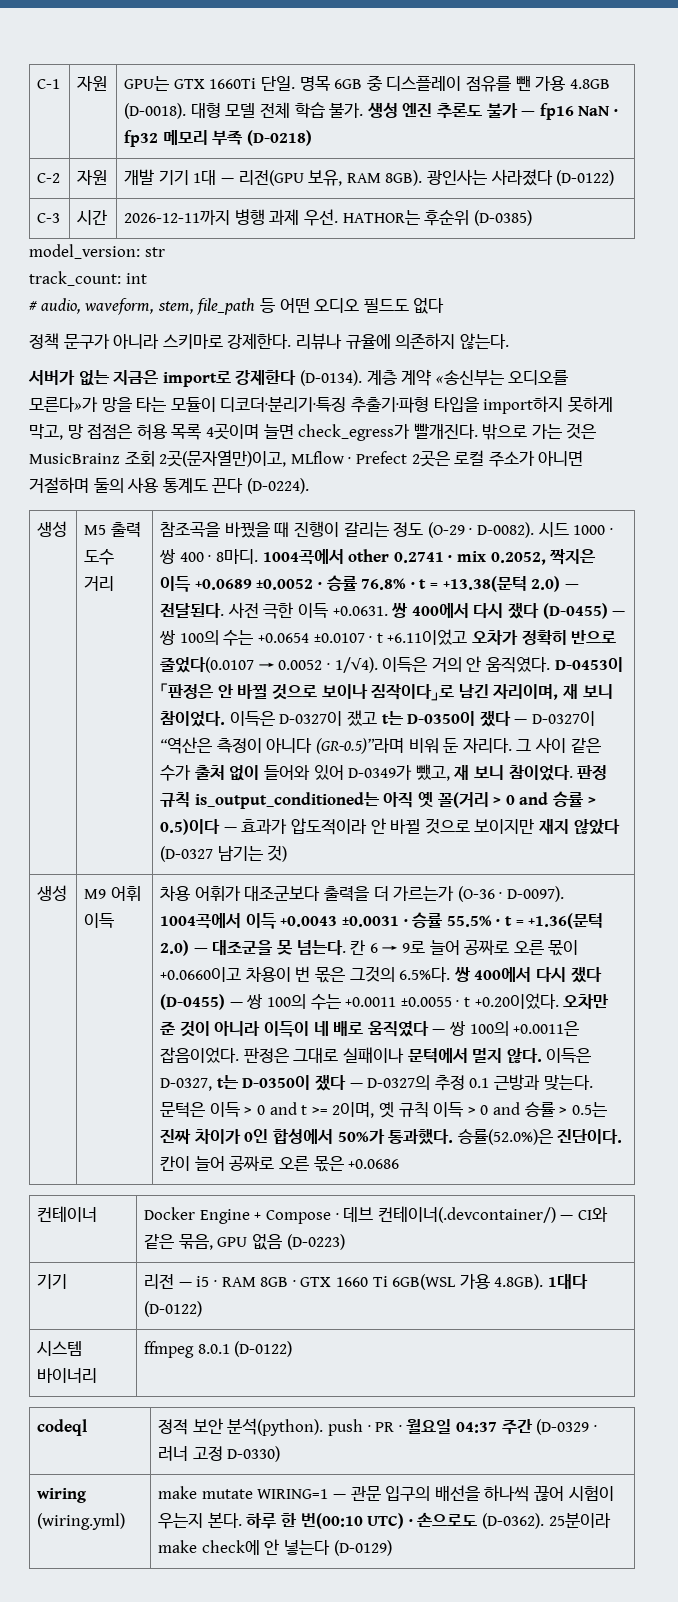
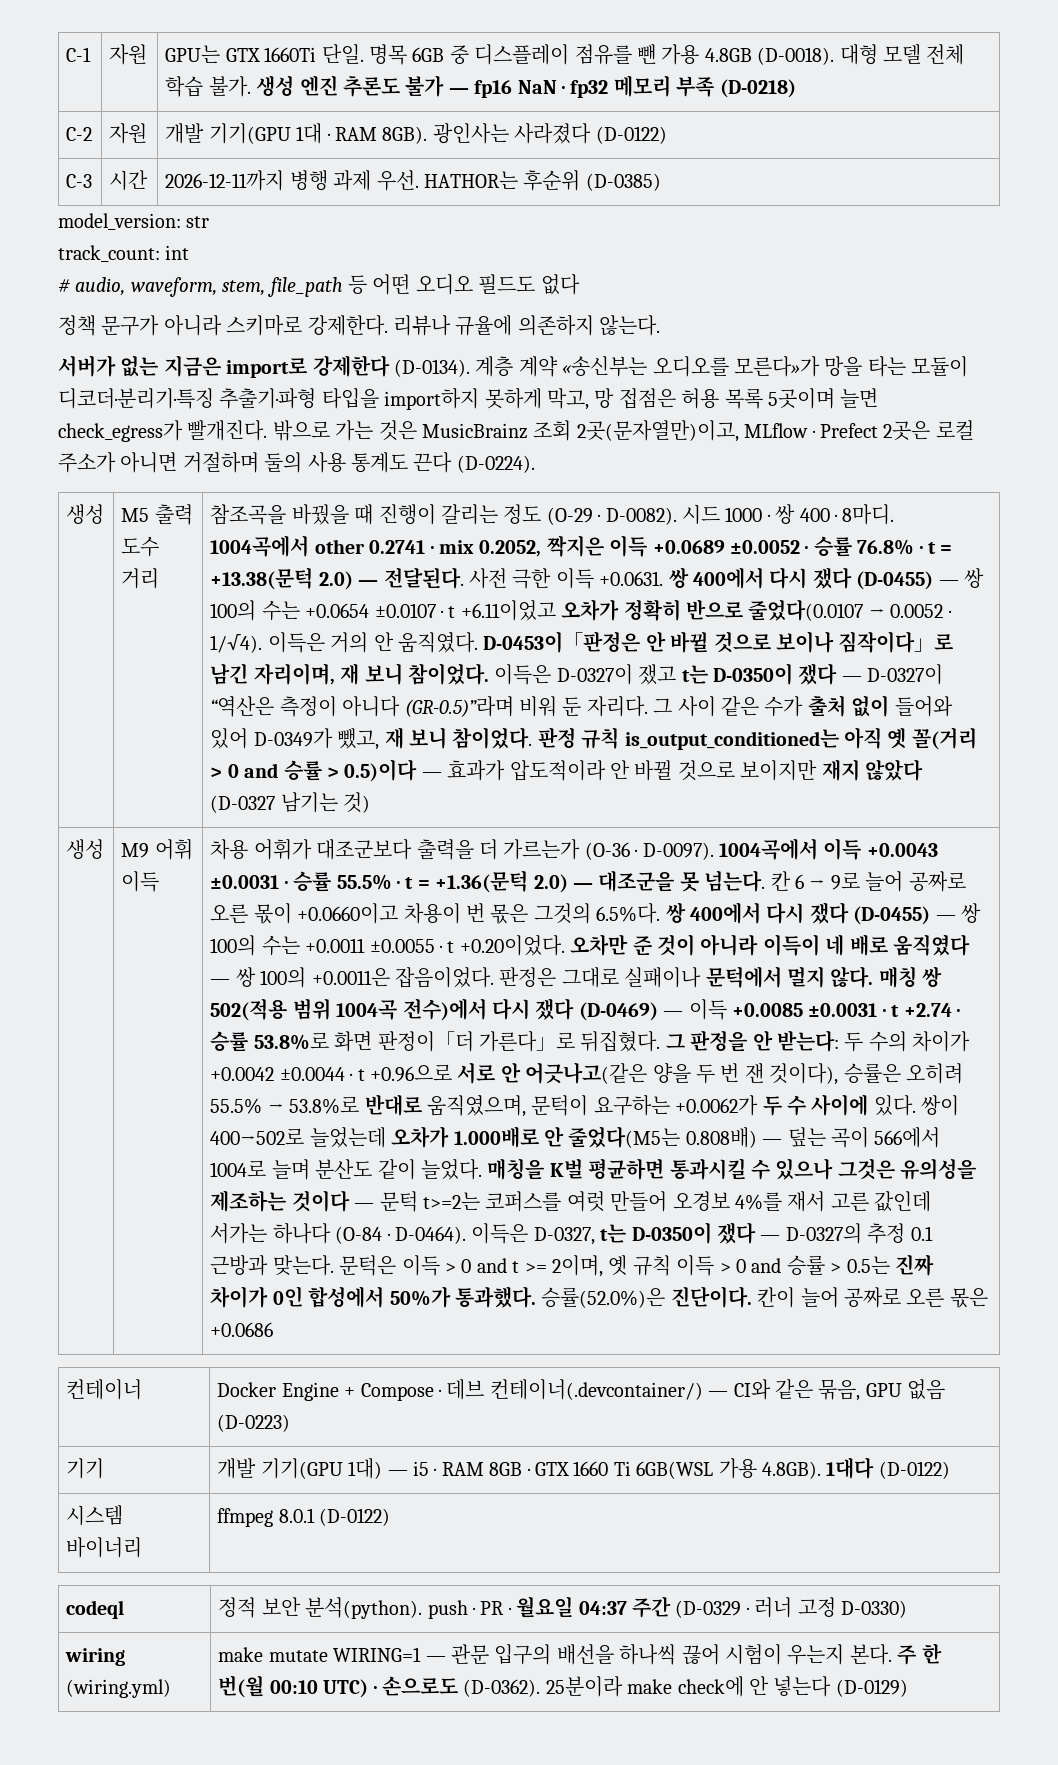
- C-2 | 자원 | 개발 기기 1대 — 리전(GPU 보유, RAM 8GB). 광인사는 사라졌다 (D-0122)
+ C-2 | 자원 | 개발 기기(GPU 1대 · RAM 8GB). 광인사는 사라졌다 (D-0122)
- 계층 계약 «송신부는 오디오를 모른다»가 망을 타는 모듈이 디코더·분리기·특징 추출기·파형 타입을 import하지 못하게 막고, 망 접점은 허용 목록 4곳이며 늘면 check_egress가 빨개진다.
+ 계층 계약 «송신부는 오디오를 모른다»가 망을 타는 모듈이 디코더·분리기·특징 추출기·파형 타입을 import하지 못하게 막고, 망 접점은 허용 목록 5곳이며 늘면 check_egress가 빨개진다.
+ 매칭 쌍 502(적용 범위 1004곡 전수)에서 다시 쟀다 (D-0469) — 이득 +0.0085 ±0.0031 · t +2.74 · 승률 53.8%로 화면 판정이「더 가른다」로 뒤집혔다. 그 판정을 안 받는다: 두 수의 차이가 +0.0042 ±0.0044 · t +0.96으로 서로 안 어긋나고(같은 양을 두 번 잰 것이다), 승률은 오히려 55.5% → 53.8%로 반대로 움직였으며, 문턱이 요구하는 +0.0062가 두 수 사이에 있다. 쌍이 400→502로 늘었는데 오차가 1.000배로 안 줄었다(M5는 0.808배) — 덮는 곡이 566에서 1004로 늘며 분산도 같이 늘었다. 매칭을 K벌 평균하면 통과시킬 수 있으나 그것은 유의성을 제조하는 것이다 — 문턱 t>=2는 코퍼스를 여럿 만들어 오경보 4%를 재서 고른 값인데 서가는 하나다 (O-84 · D-0464).
- 기기 | 리전 — i5 · RAM 8GB · GTX 1660 Ti 6GB(WSL 가용 4.8GB). 1대다 (D-0122)
+ 기기 | 개발 기기(GPU 1대) — i5 · RAM 8GB · GTX 1660 Ti 6GB(WSL 가용 4.8GB). 1대다 (D-0122)
- wiring (wiring.yml) | make mutate WIRING=1 — 관문 입구의 배선을 하나씩 끊어 시험이 우는지 본다. 하루 한 번(00:10 UTC) · 손으로도 (D-0362). 25분이라 make check에 안 넣는다 (D-0129)
+ wiring (wiring.yml) | make mutate WIRING=1 — 관문 입구의 배선을 하나씩 끊어 시험이 우는지 본다. 주 한 번(월 00:10 UTC) · 손으로도 (D-0362). 25분이라 make check에 안 넣는다 (D-0129)

